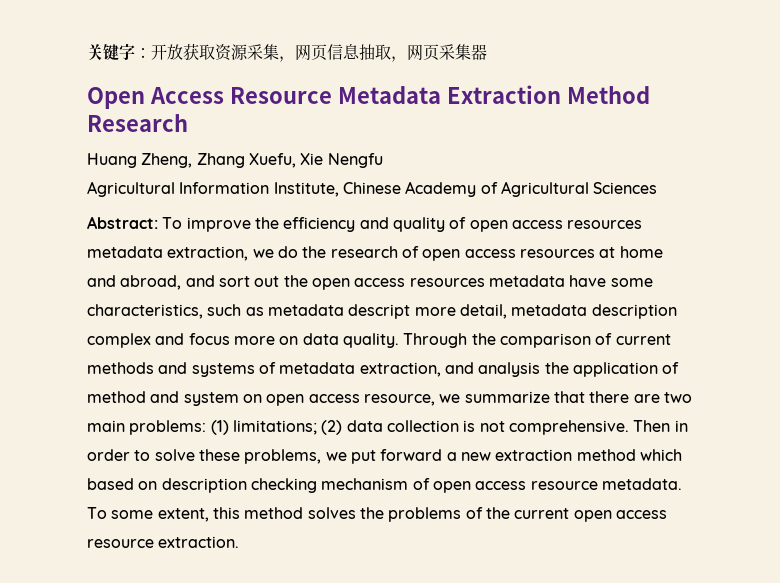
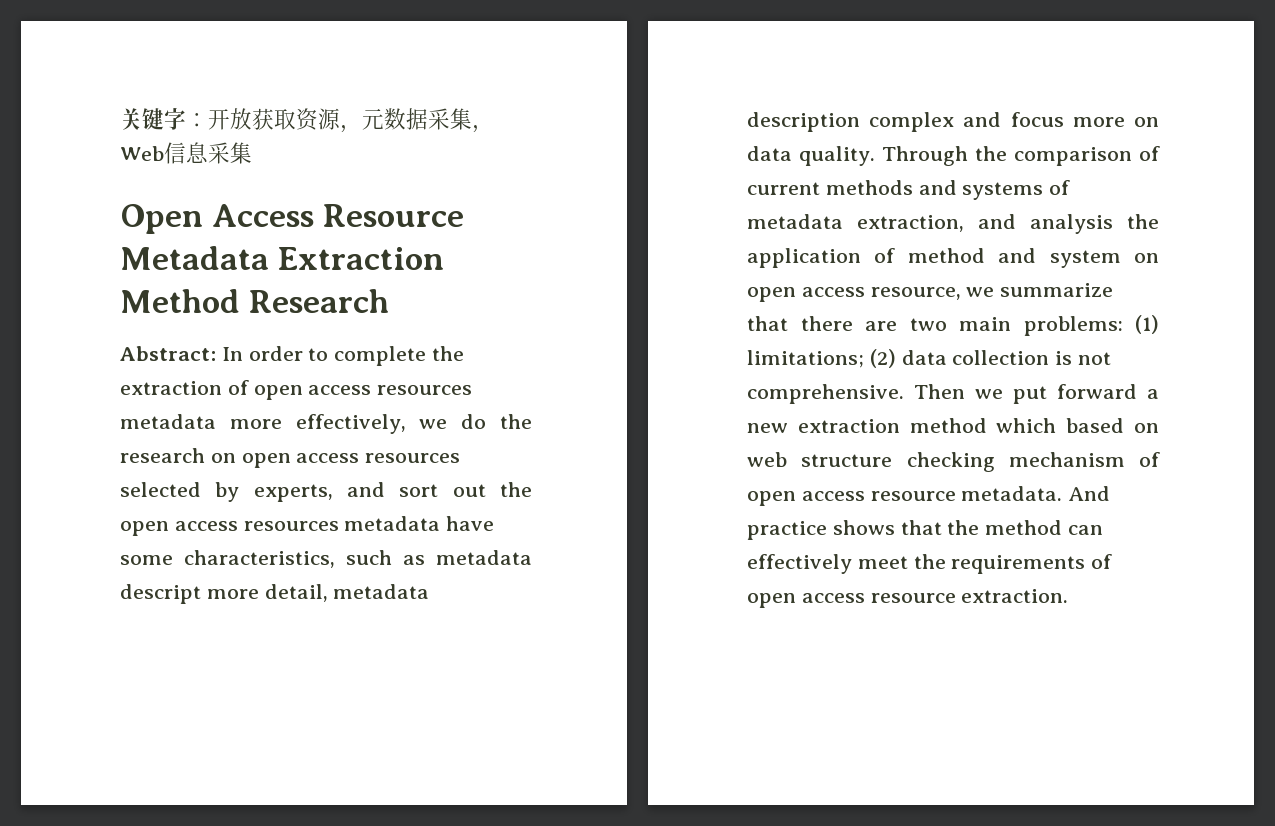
- 关键字：开放获取资源采集，网页信息抽取，网页采集器
+ 关键字：开放获取资源，元数据采集，Web信息采集
- Huang Zheng, Zhang Xuefu, Xie Nengfu
- Agricultural Information Institute, Chinese Academy of Agricultural Sciences
- Abstract: To improve the efficiency and quality of open access resources metadata extraction, we do the research of open access resources at home and abroad, and sort out the open access resources metadata have some characteristics, such as metadata descript more detail, metadata description complex and focus more on data quality.
+ Abstract: In order to complete the extraction of open access resources metadata more effectively, we do the research on open access resources selected by experts, and sort out the open access resources metadata have some characteristics, such as metadata descript more detail, metadata description complex and focus more on data quality.
- Then in order to solve these problems, we put forward a new extraction method which based on description checking mechanism of open access resource metadata.
+ Then we put forward a new extraction method which based on web structure checking mechanism of open access resource metadata.
- To some extent, this method solves the problems of the current open access resource extraction.
+ And practice shows that the method can effectively meet the requirements of open access resource extraction.

